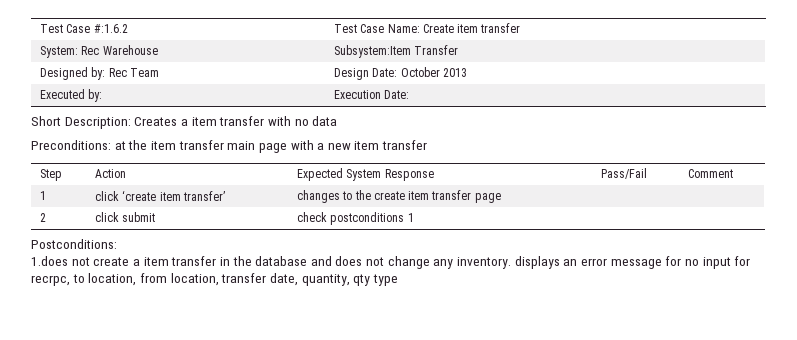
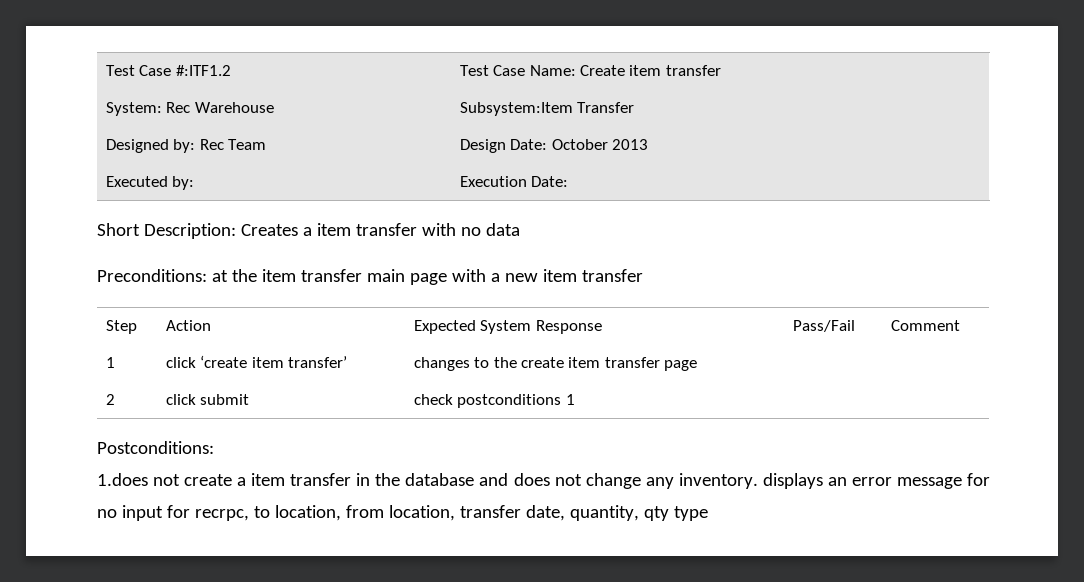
- Test Case #:1.6.2 | Test Case Name: Create item transfer
+ Test Case #:ITF1.2 | Test Case Name: Create item transfer

